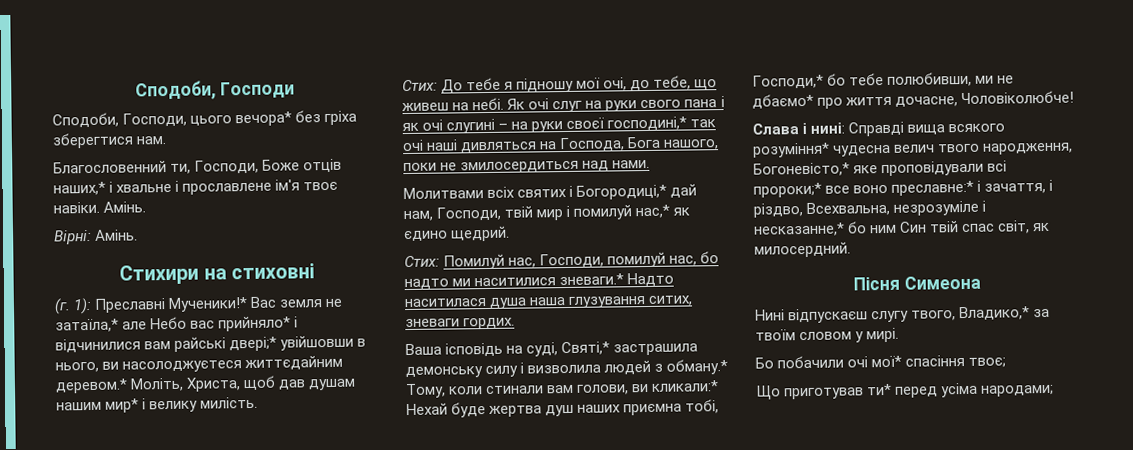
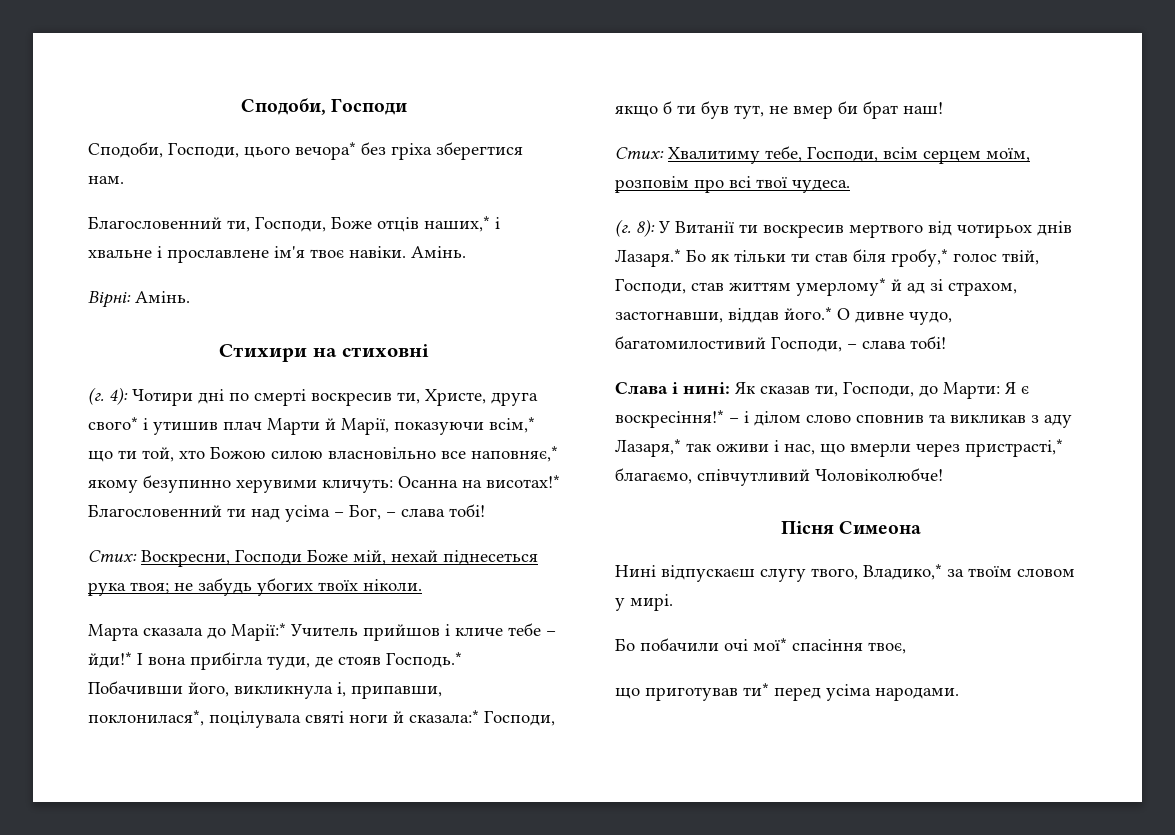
- (г. 1): Преславні Мученики!* Вас земля не затаїла,* але Небо вас прийняло* і відчинилися вам райські двері;* увійшовши в нього, ви насолоджуєтеся життєдайним деревом.* Моліть, Христа, щоб дав душам нашим мир* і велику милість.
- Стих: До тебе я підношу мої очі, до тебе, що живеш на небі. Як очі слуг на руки свого пана і як очі слугині – на руки своєї господині,* так очі наші дивляться на Господа, Бога нашого, поки не змилосердиться над нами.
- Молитвами всіх святих і Богородиці,* дай нам, Господи, твій мир і помилуй нас,* як єдино щедрий.
- Стих: Помилуй нас, Господи, помилуй нас, бо надто ми наситилися зневаги.* Надто наситилася душа наша глузування ситих, зневаги гордих.
- Ваша ісповідь на суді, Святі,* застрашила демонську силу і визволила людей з обману.* Тому, коли стинали вам голови, ви кликали:* Нехай буде жертва душ наших приємна тобі, Господи,* бо тебе полюбивши, ми не дбаємо* про життя дочасне, Чоловіколюбче!
- Слава і нині: Справді вища всякого розуміння* чудесна велич твого народження, Богоневісто,* яке проповідували всі пророки;* все воно преславне:* і зачаття, і різдво, Всехвальна, незрозуміле і несказанне,* бо ним Син твій спас світ, як милосердний.
+ (г. 4): Чотири дні по смерті воскресив ти, Христе, друга свого* і утишив плач Марти й Марії, показуючи всім,* що ти той, хто Божою силою власновільно все наповняє,* якому безупинно херувими кличуть: Осанна на висотах!* Благословенний ти над усіма – Бог, – слава тобі!
+ Стих: Воскресни, Господи Боже мій, нехай піднесеться рука твоя; не забудь убогих твоїх ніколи.
+ Марта сказала до Марії:* Учитель прийшов і кличе тебе – йди!* І вона прибігла туди, де стояв Господь.* Побачивши його, викликнула і, припавши, поклонилася*, поцілувала святі ноги й сказала:* Господи, якщо б ти був тут, не вмер би брат наш!
+ Стих: Хвалитиму тебе, Господи, всім серцем моїм, розповім про всі твої чудеса.
+ (г. 8): У Витанії ти воскресив мертвого від чотирьох днів Лазаря.* Бо як тільки ти став біля гробу,* голос твій, Господи, став життям умерлому* й ад зі страхом, застогнавши, віддав його.* О дивне чудо, багатомилостивий Господи, – слава тобі!
+ Слава і нині: Як сказав ти, Господи, до Марти: Я є воскресіння!* – і ділом слово сповнив та викликав з аду Лазаря,* так оживи і нас, що вмерли через пристрасті,* благаємо, співчутливий Чоловіколюбче!
- Бо побачили очі мої* спасіння твоє;
- Що приготував ти* перед усіма народами;
+ Бо побачили очі мої* спасіння твоє,
+ що приготував ти* перед усіма народами.

